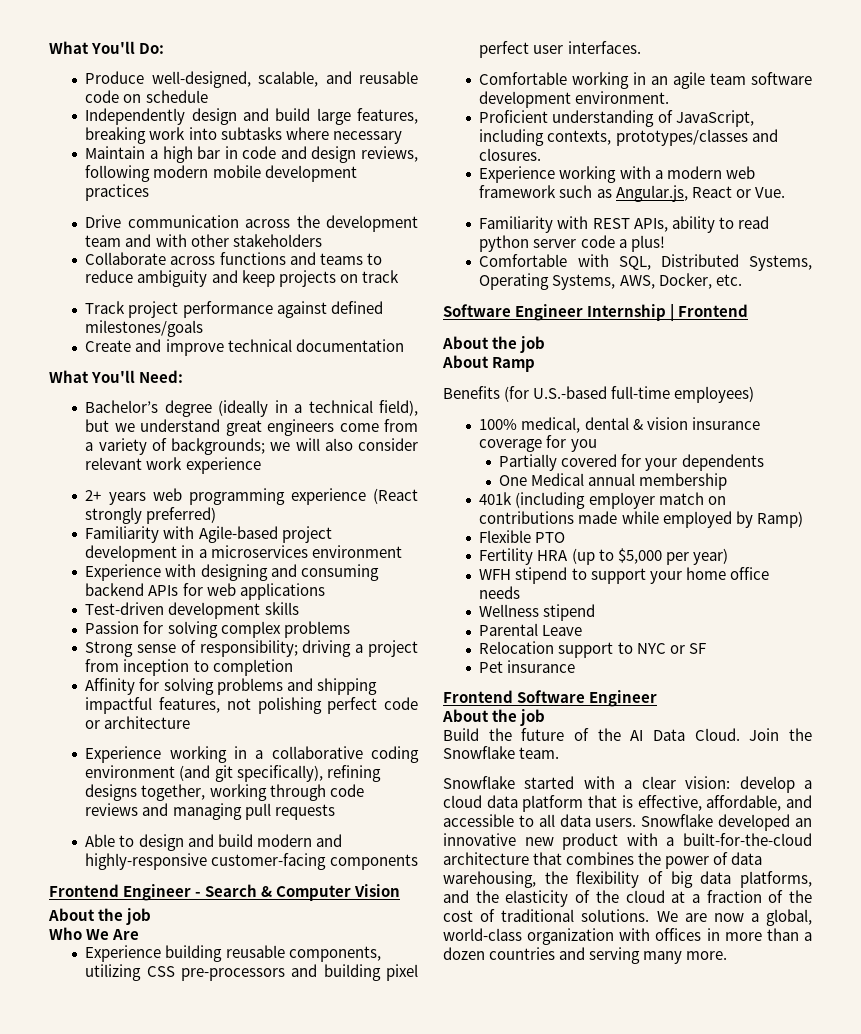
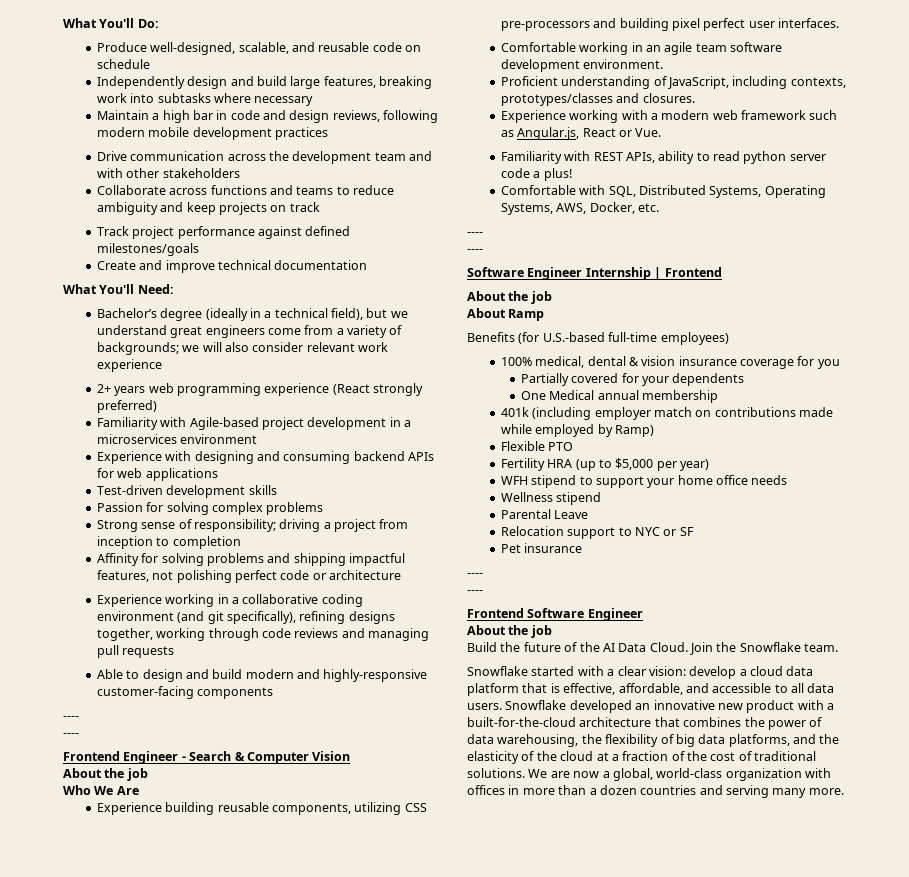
  Able to design and build modern and highly-responsive customer-facing components
+ ----
+ ----
  Comfortable with SQL, Distributed Systems, Operating Systems, AWS, Docker, etc.
+ ----
+ ----
  Pet insurance
+ ----
+ ----

